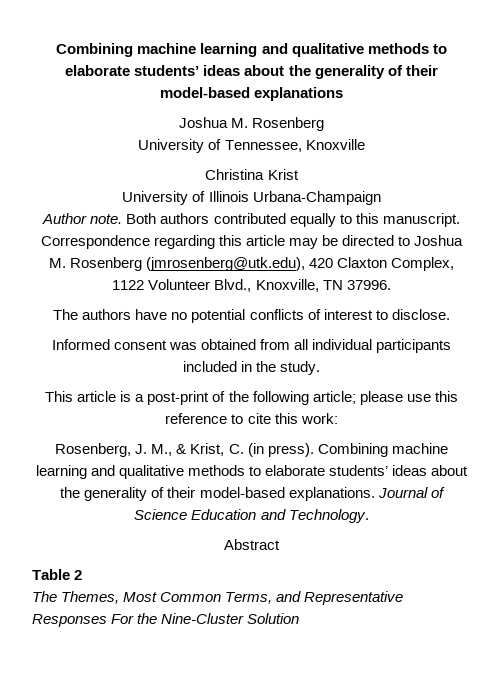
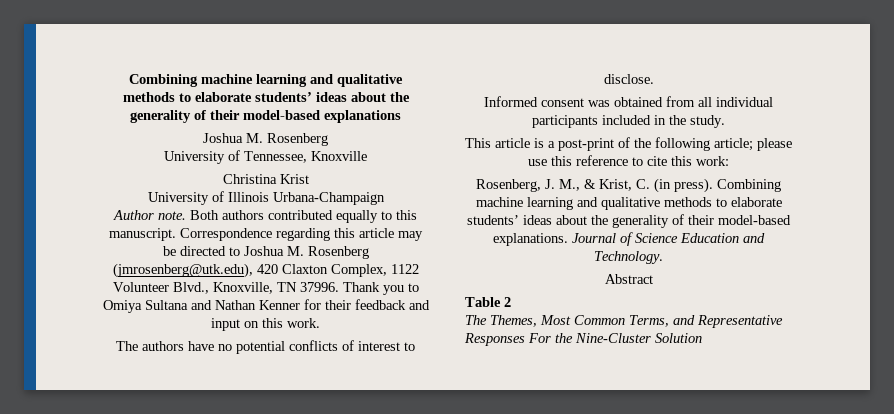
+ Thank you to Omiya Sultana and Nathan Kenner for their feedback and input on this work.

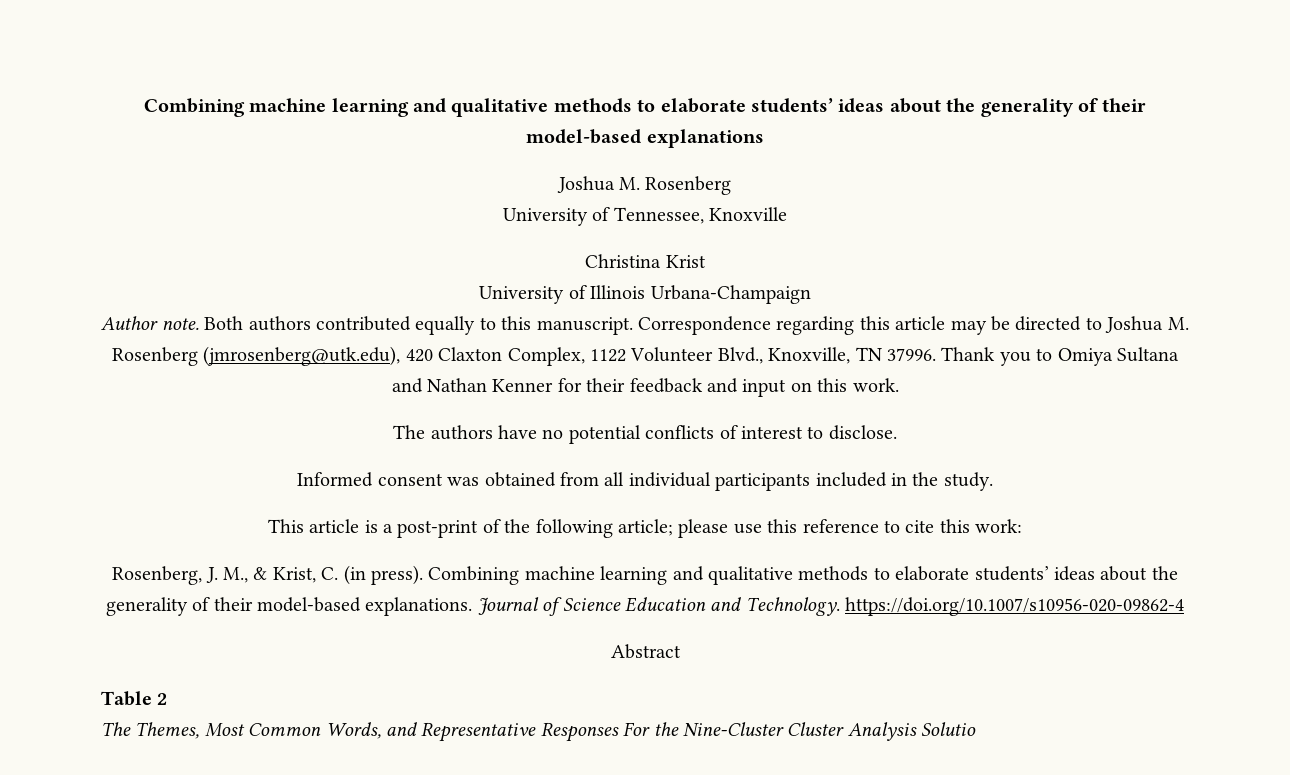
- Journal of Science Education and Technology.
+ Journal of Science Education and Technology. https://doi.org/10.1007/s10956-020-09862-4
- The Themes, Most Common Terms, and Representative Responses For the Nine-Cluster Solution
+ The Themes, Most Common Words, and Representative Responses For the Nine-Cluster Cluster Analysis Solutio

